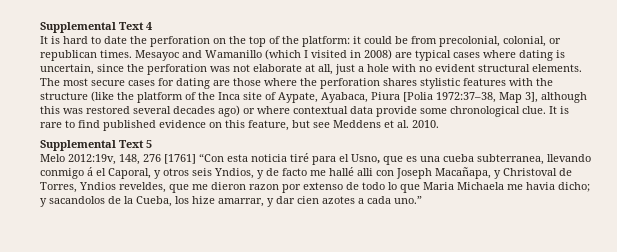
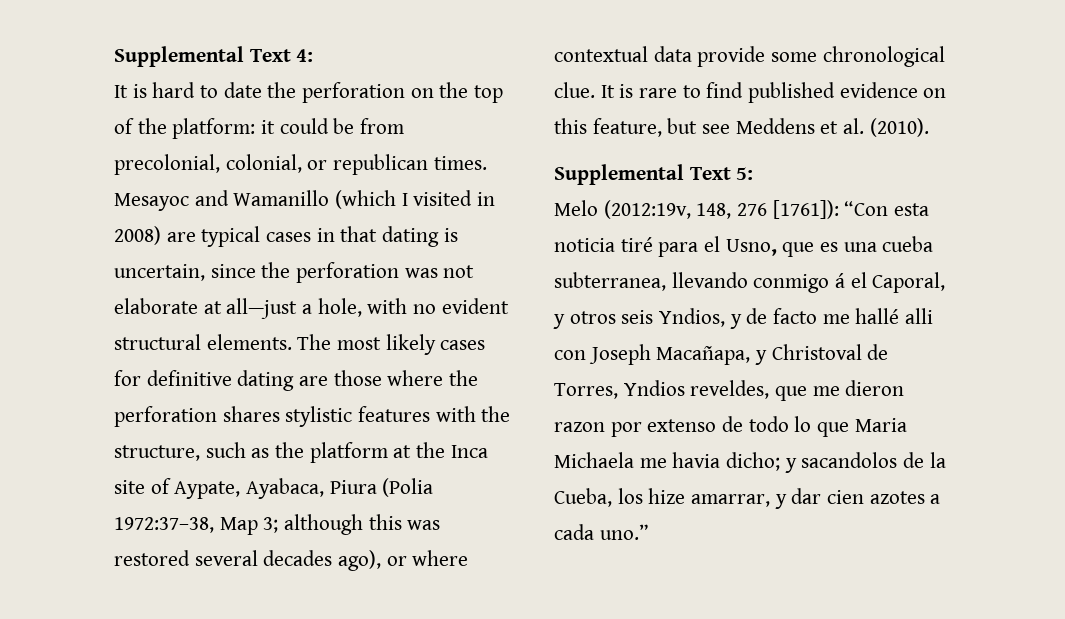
- Supplemental Text 4
+ Supplemental Text 4:
- Mesayoc and Wamanillo (which I visited in 2008) are typical cases where dating is uncertain, since the perforation was not elaborate at all, just a hole with no evident structural elements.
+ Mesayoc and Wamanillo (which I visited in 2008) are typical cases in that dating is uncertain, since the perforation was not elaborate at all—just a hole, with no evident structural elements.
- The most secure cases for dating are those where the perforation shares stylistic features with the structure (like the platform of the Inca site of Aypate, Ayabaca, Piura [Polia 1972:37–38, Map 3], although this was restored several decades ago) or where contextual data provide some chronological clue.
+ The most likely cases for definitive dating are those where the perforation shares stylistic features with the structure, such as the platform at the Inca site of Aypate, Ayabaca, Piura (Polia 1972:37–38, Map 3; although this was restored several decades ago), or where contextual data provide some chronological clue.
- It is rare to find published evidence on this feature, but see Meddens et al. 2010.
- Supplemental Text 5
+ It is rare to find published evidence on this feature, but see Meddens et al. (2010).
+ Supplemental Text 5:
- Melo 2012:19v, 148, 276 [1761] “Con esta noticia tiré para el Usno, que es una cueba subterranea, llevando conmigo á el Caporal, y otros seis Yndios, y de facto me hallé alli con Joseph Macañapa, y Christoval de Torres, Yndios reveldes, que me dieron razon por extenso de todo lo que Maria Michaela me havia dicho;
+ Melo (2012:19v, 148, 276 [1761]): “Con esta noticia tiré para el Usno, que es una cueba subterranea, llevando conmigo á el Caporal, y otros seis Yndios, y de facto me hallé alli con Joseph Macañapa, y Christoval de Torres, Yndios reveldes, que me dieron razon por extenso de todo lo que Maria Michaela me havia dicho;

